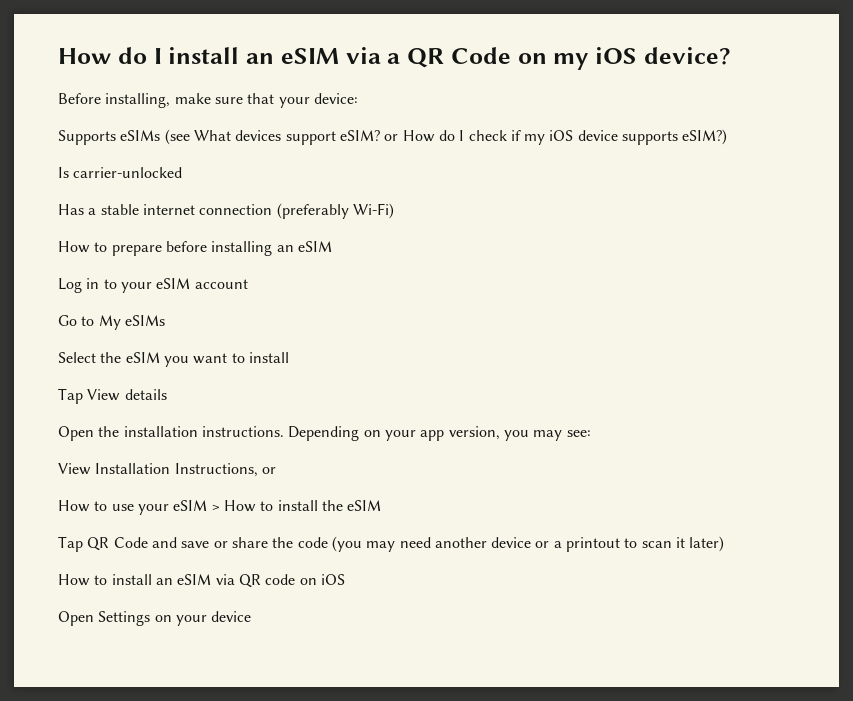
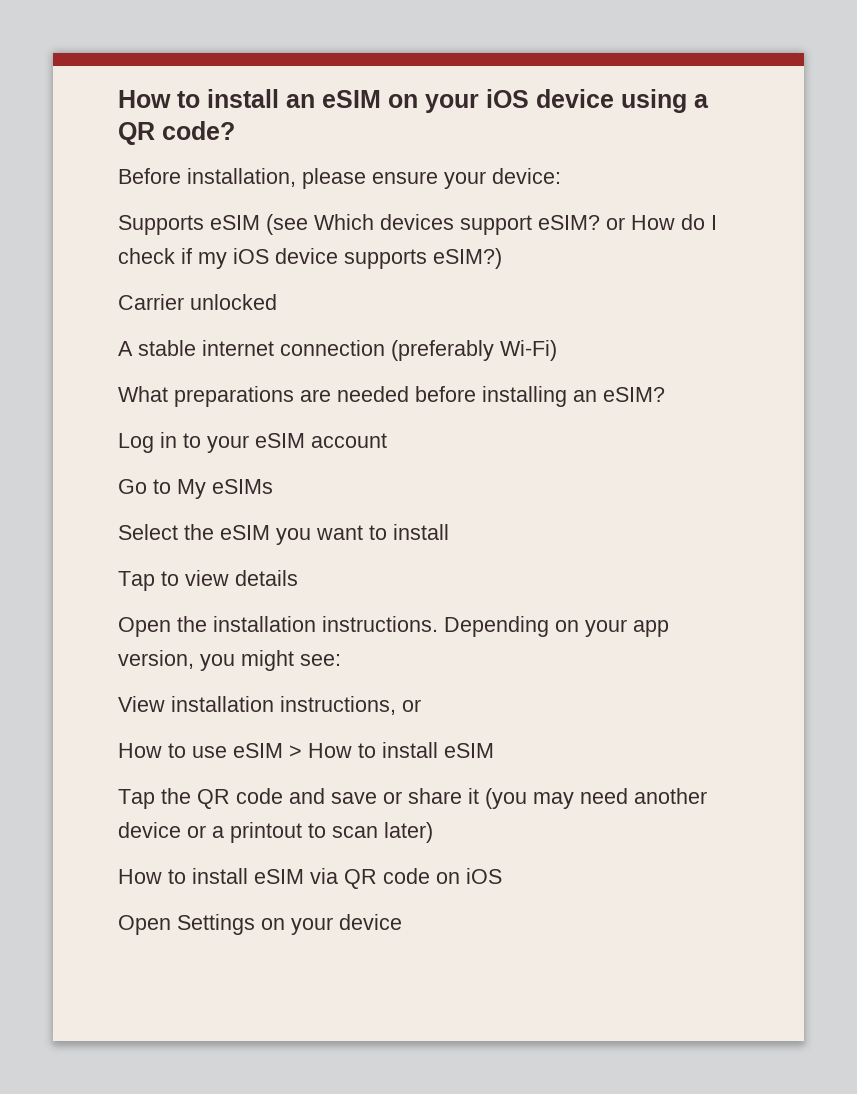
- How do I install an eSIM via a QR Code on my iOS device?
- Before installing, make sure that your device:
+ How to install an eSIM on your iOS device using a QR code?
+ Before installation, please ensure your device:
- Supports eSIMs (see What devices support eSIM? or How do I check if my iOS device supports eSIM?)
+ Supports eSIM (see Which devices support eSIM? or How do I check if my iOS device supports eSIM?)
- Is carrier-unlocked
- Has a stable internet connection (preferably Wi-Fi)
+ Carrier unlocked
+ A stable internet connection (preferably Wi-Fi)
- How to prepare before installing an eSIM
+ What preparations are needed before installing an eSIM?
- Tap View details
+ Tap to view details
- Depending on your app version, you may see:
+ Depending on your app version, you might see:
- View Installation Instructions, or
+ View installation instructions, or
- How to use your eSIM > How to install the eSIM
+ How to use eSIM > How to install eSIM
- Tap QR Code and save or share the code (you may need another device or a printout to scan it later)
+ Tap the QR code and save or share it (you may need another device or a printout to scan later)
- How to install an eSIM via QR code on iOS
+ How to install eSIM via QR code on iOS

